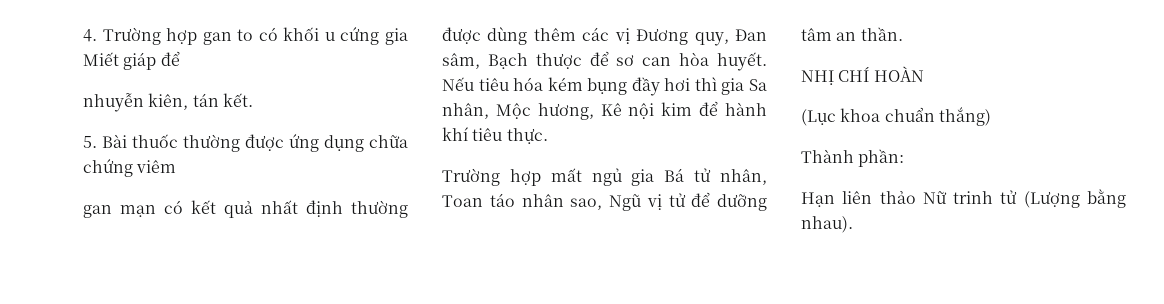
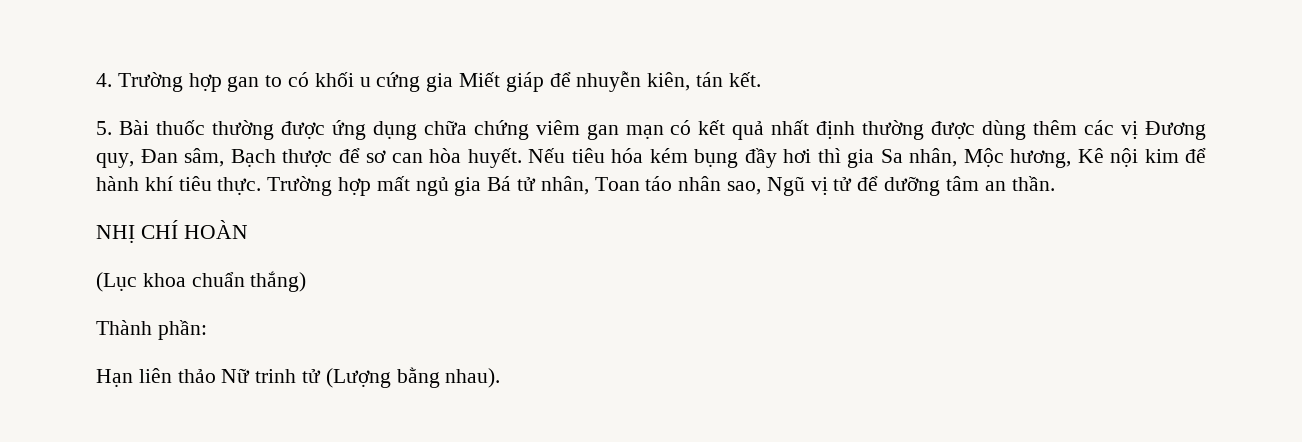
- 4. Trường hợp gan to có khối u cứng gia Miết giáp để
- nhuyễn kiên, tán kết.
+ 4. Trường hợp gan to có khối u cứng gia Miết giáp để nhuyễn kiên, tán kết.
- 5. Bài thuốc thường được ứng dụng chữa chứng viêm
- gan mạn có kết quả nhất định thường được dùng thêm các vị Đương quy, Đan sâm, Bạch thược để sơ can hòa huyết.
+ 5. Bài thuốc thường được ứng dụng chữa chứng viêm gan mạn có kết quả nhất định thường được dùng thêm các vị Đương quy, Đan sâm, Bạch thược để sơ can hòa huyết.
- Nếu tiêu hóa kém bụng đầy hơi thì gia Sa nhân, Mộc hương, Kê nội kim để hành khí tiêu thực.
- Trường hợp mất ngủ gia Bá tử nhân, Toan táo nhân sao, Ngũ vị tử để dưỡng tâm an thần.
+ Nếu tiêu hóa kém bụng đầy hơi thì gia Sa nhân, Mộc hương, Kê nội kim để hành khí tiêu thực. Trường hợp mất ngủ gia Bá tử nhân, Toan táo nhân sao, Ngũ vị tử để dưỡng tâm an thần.

